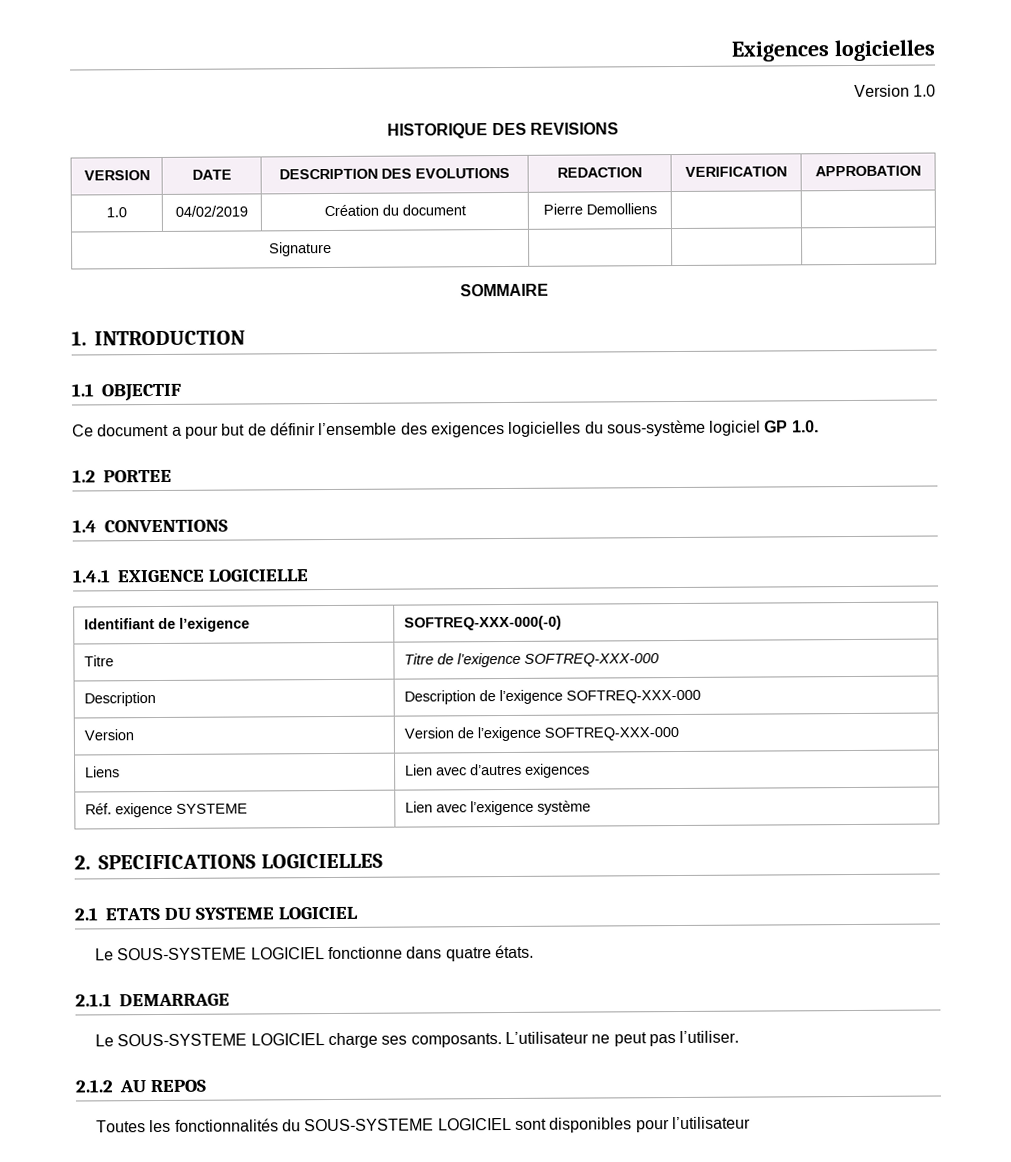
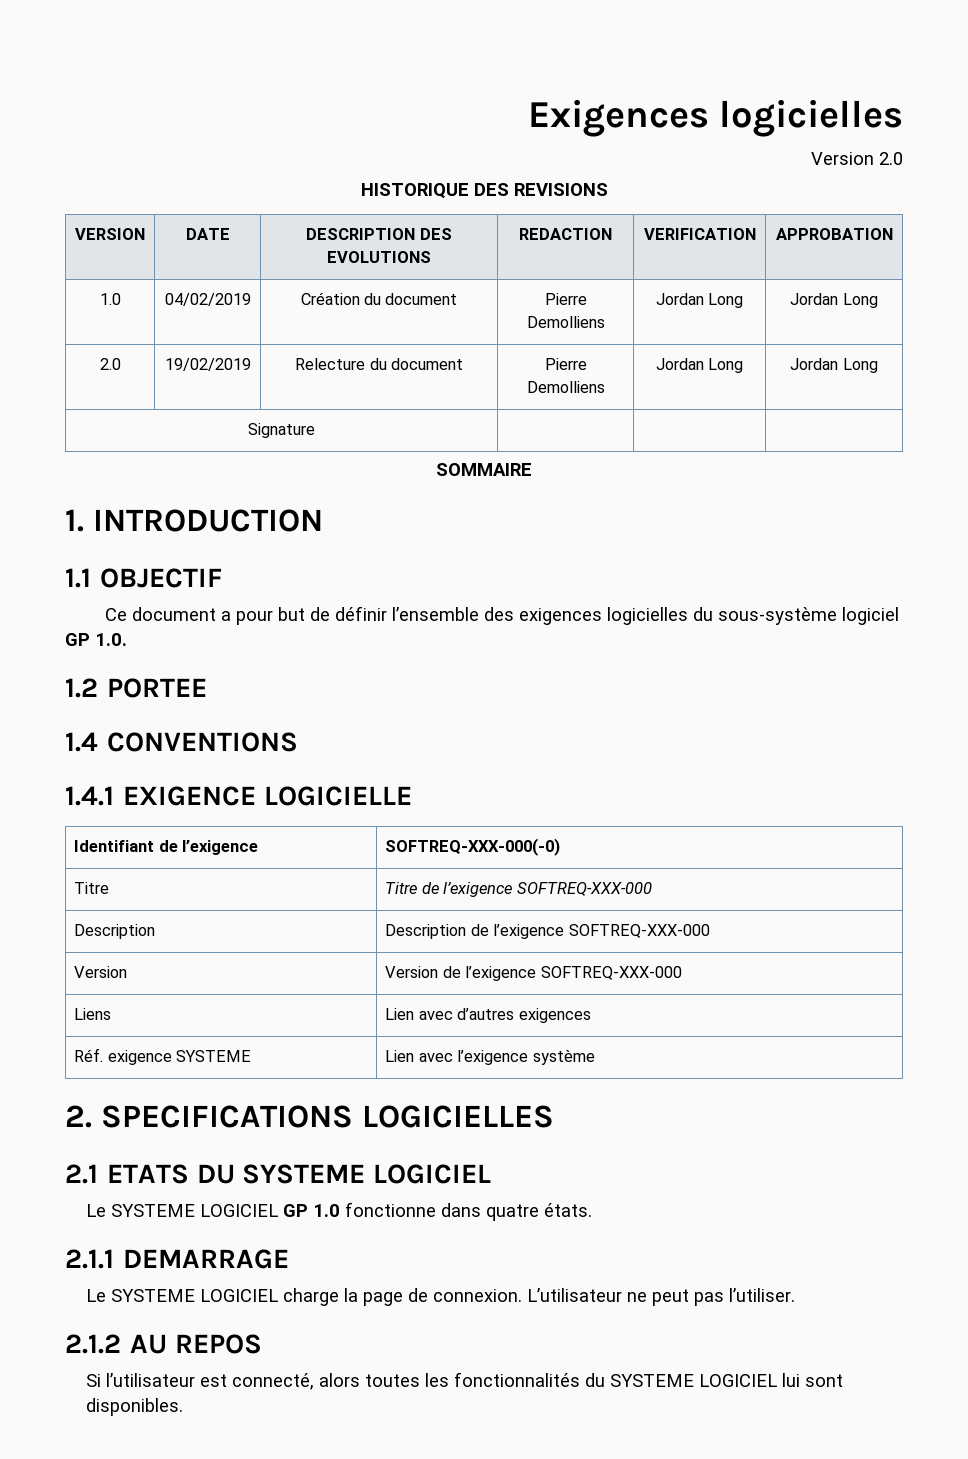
- Version 1.0
+ Version 2.0
- 1.0 | 04/02/2019 | Création du document | Pierre Demolliens | |
+ 1.0 | 04/02/2019 | Création du document | Pierre Demolliens | Jordan Long | Jordan Long
+ 2.0 | 19/02/2019 | Relecture du document | Pierre Demolliens | Jordan Long | Jordan Long
- Le SOUS-SYSTEME LOGICIEL fonctionne dans quatre états.
+ Le SYSTEME LOGICIEL GP 1.0 fonctionne dans quatre états.
- Le SOUS-SYSTEME LOGICIEL charge ses composants.
+ Le SYSTEME LOGICIEL charge la page de connexion.
- Toutes les fonctionnalités du SOUS-SYSTEME LOGICIEL sont disponibles pour l’utilisateur
+ Si l’utilisateur est connecté, alors toutes les fonctionnalités du SYSTEME LOGICIEL lui sont disponibles.

